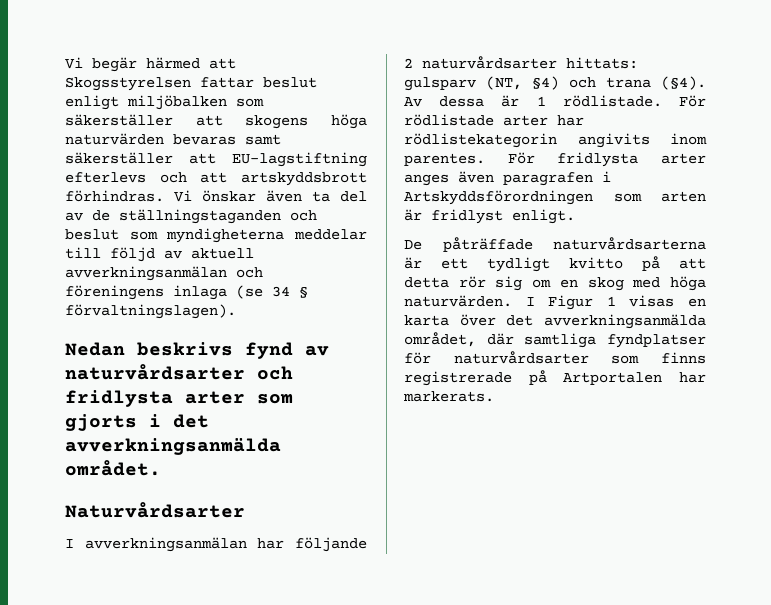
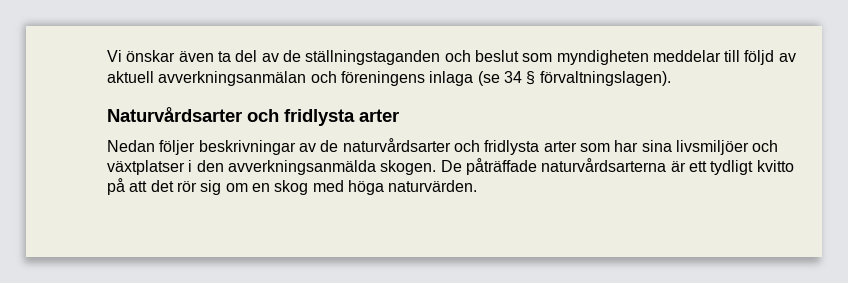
- Vi begär härmed att Skogsstyrelsen fattar beslut enligt miljöbalken som säkerställer att skogens höga naturvärden bevaras samt säkerställer att EU-lagstiftning efterlevs och att artskyddsbrott förhindras. Vi önskar även ta del av de ställningstaganden och beslut som myndigheterna meddelar till följd av aktuell avverkningsanmälan och föreningens inlaga (se 34 § förvaltningslagen).
+ Vi önskar även ta del av de ställningstaganden och beslut som myndigheten meddelar till följd av aktuell avverkningsanmälan och föreningens inlaga (se 34 § förvaltningslagen).
- Nedan beskrivs fynd av naturvårdsarter och fridlysta arter som gjorts i det avverkningsanmälda området.
- Naturvårdsarter
- I avverkningsanmälan har följande 2 naturvårdsarter hittats: gulsparv (NT, §4) och trana (§4). Av dessa är 1 rödlistade. För rödlistade arter har rödlistekategorin angivits inom parentes. För fridlysta arter anges även paragrafen i Artskyddsförordningen som arten är fridlyst enligt.
- De påträffade naturvårdsarterna är ett tydligt kvitto på att detta rör sig om en skog med höga naturvärden. I Figur 1 visas en karta över det avverkningsanmälda området, där samtliga fyndplatser för naturvårdsarter som finns registrerade på Artportalen har markerats.
+ Naturvårdsarter och fridlysta arter
+ Nedan följer beskrivningar av de naturvårdsarter och fridlysta arter som har sina livsmiljöer och växtplatser i den avverkningsanmälda skogen. De påträffade naturvårdsarterna är ett tydligt kvitto på att det rör sig om en skog med höga naturvärden.

